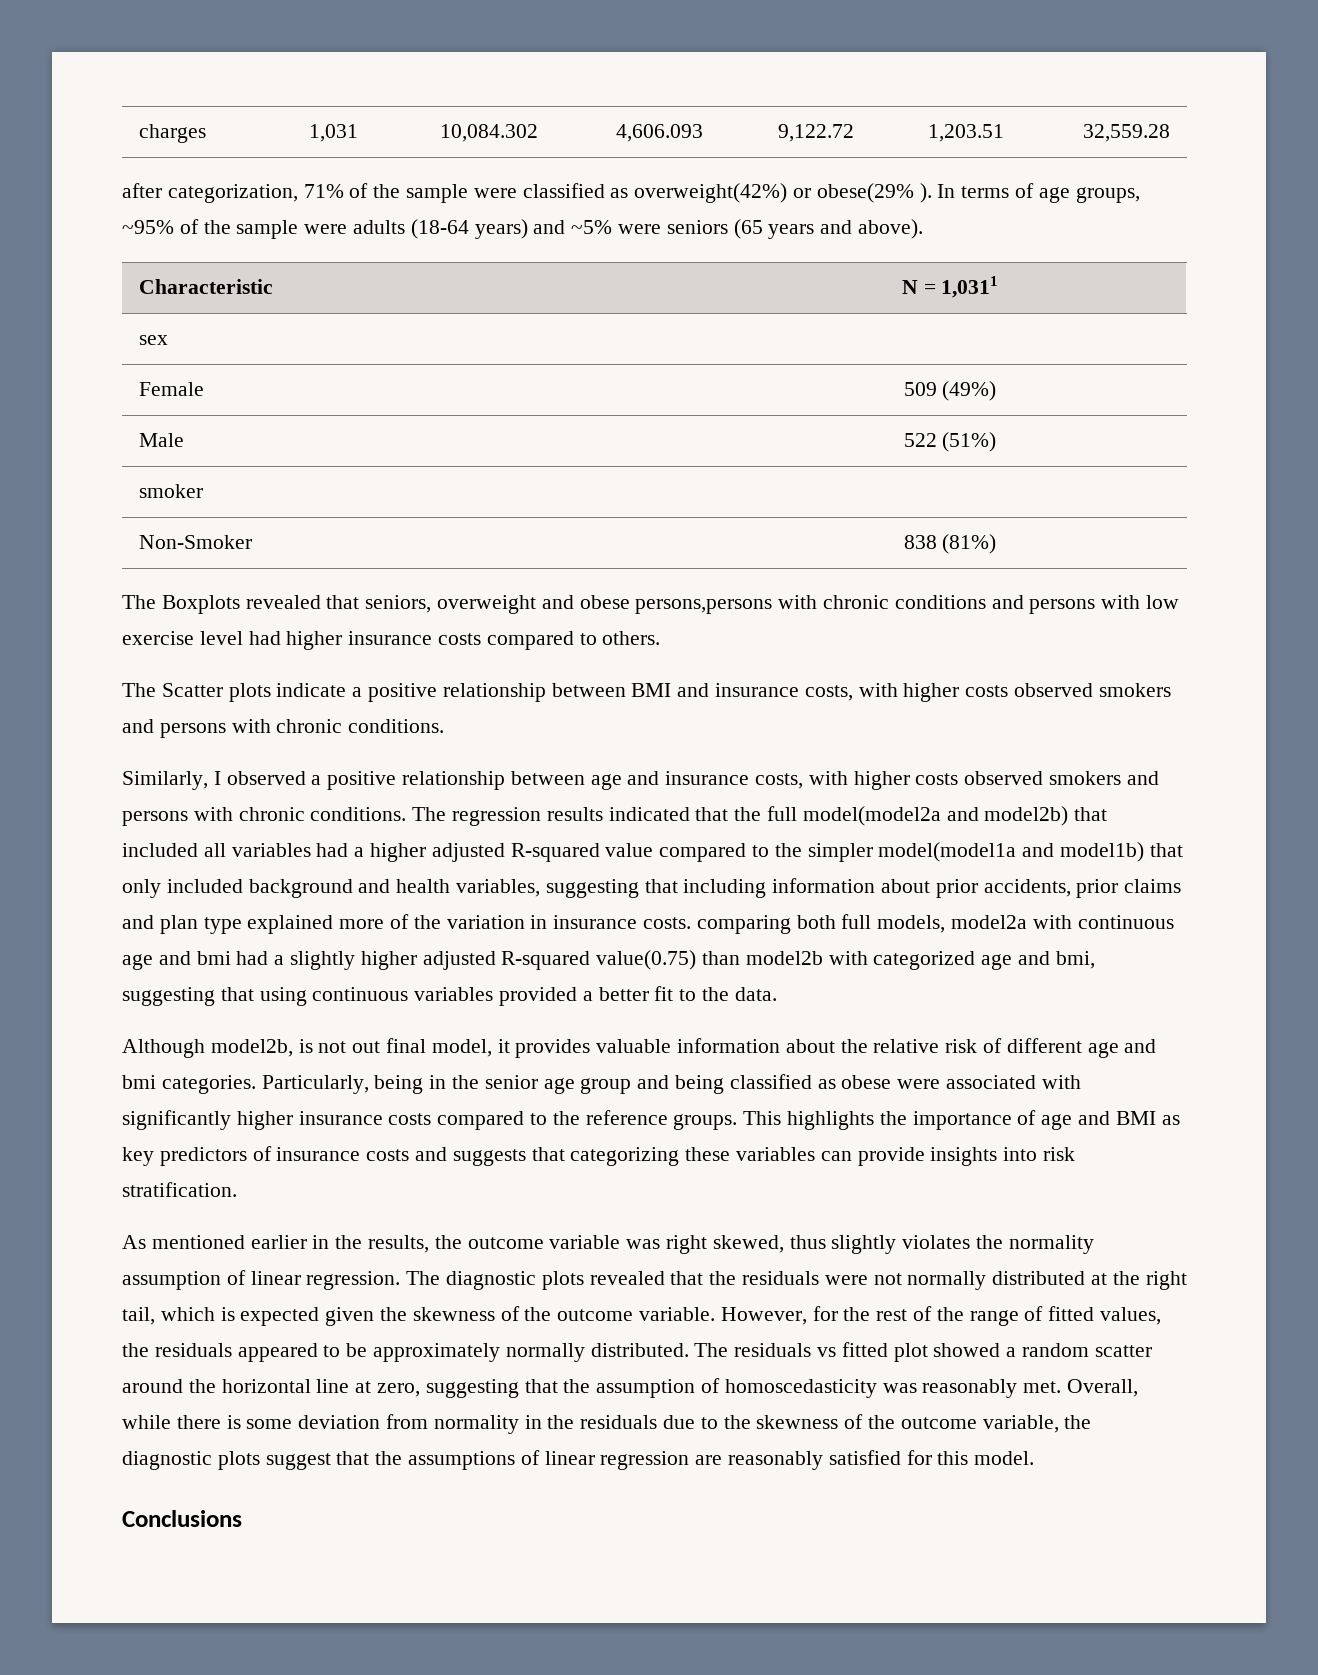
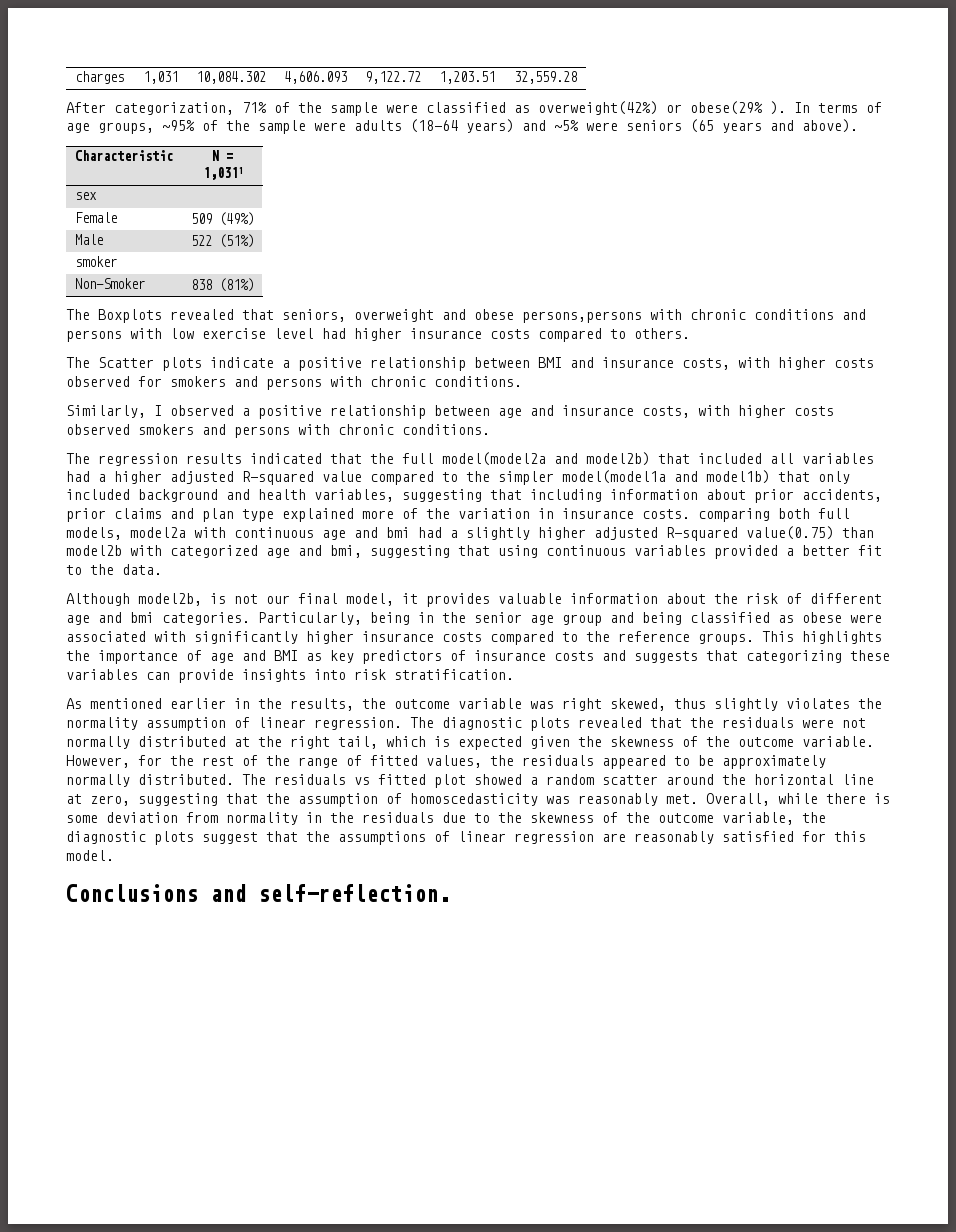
- after categorization, 71% of the sample were classified as overweight(42%) or obese(29% ).
+ After categorization, 71% of the sample were classified as overweight(42%) or obese(29% ).
- The Scatter plots indicate a positive relationship between BMI and insurance costs, with higher costs observed smokers and persons with chronic conditions.
+ The Scatter plots indicate a positive relationship between BMI and insurance costs, with higher costs observed for smokers and persons with chronic conditions.
- Similarly, I observed a positive relationship between age and insurance costs, with higher costs observed smokers and persons with chronic conditions. The regression results indicated that the full model(model2a and model2b) that included all variables had a higher adjusted R-squared value compared to the simpler model(model1a and model1b) that only included background and health variables, suggesting that including information about prior accidents, prior claims and plan type explained more of the variation in insurance costs. comparing both full models, model2a with continuous age and bmi had a slightly higher adjusted R-squared value(0.75) than model2b with categorized age and bmi, suggesting that using continuous variables provided a better fit to the data.
+ Similarly, I observed a positive relationship between age and insurance costs, with higher costs observed smokers and persons with chronic conditions.
+ The regression results indicated that the full model(model2a and model2b) that included all variables had a higher adjusted R-squared value compared to the simpler model(model1a and model1b) that only included background and health variables, suggesting that including information about prior accidents, prior claims and plan type explained more of the variation in insurance costs. comparing both full models, model2a with continuous age and bmi had a slightly higher adjusted R-squared value(0.75) than model2b with categorized age and bmi, suggesting that using continuous variables provided a better fit to the data.
- Although model2b, is not out final model, it provides valuable information about the relative risk of different age and bmi categories.
+ Although model2b, is not our final model, it provides valuable information about the risk of different age and bmi categories.
- Conclusions
+ Conclusions and self-reflection.

